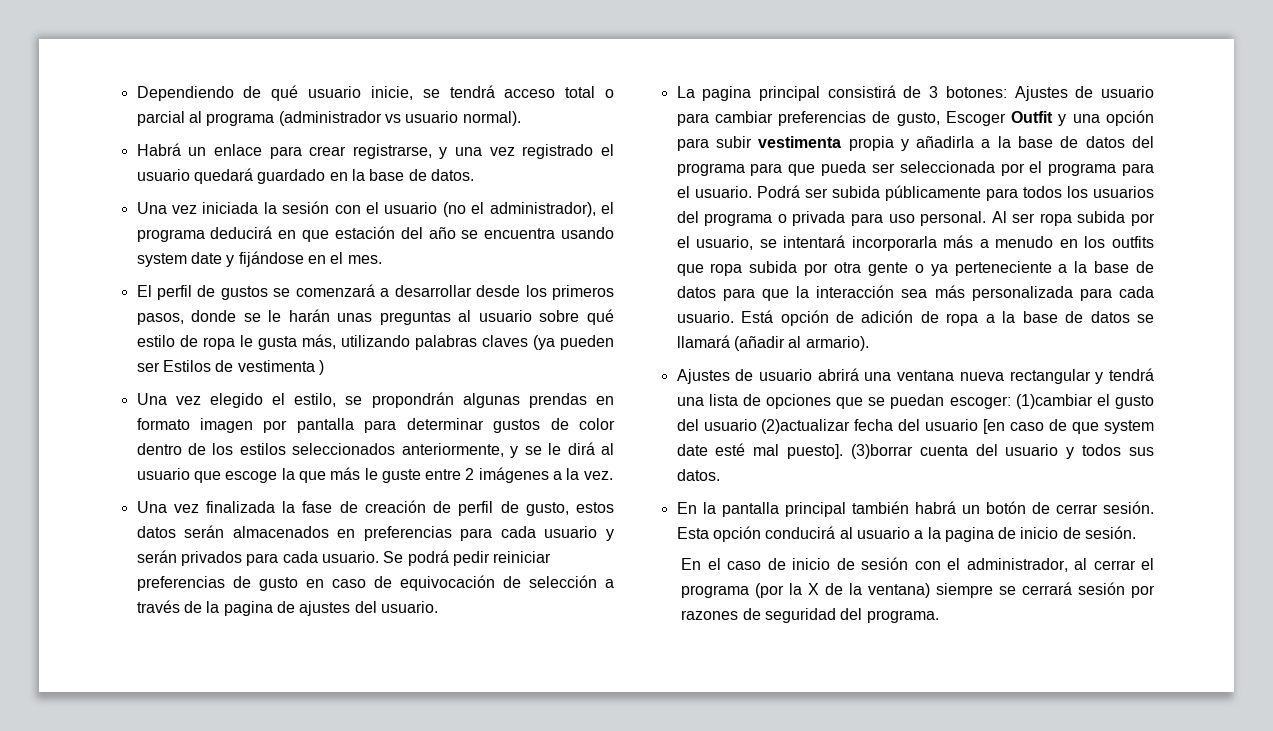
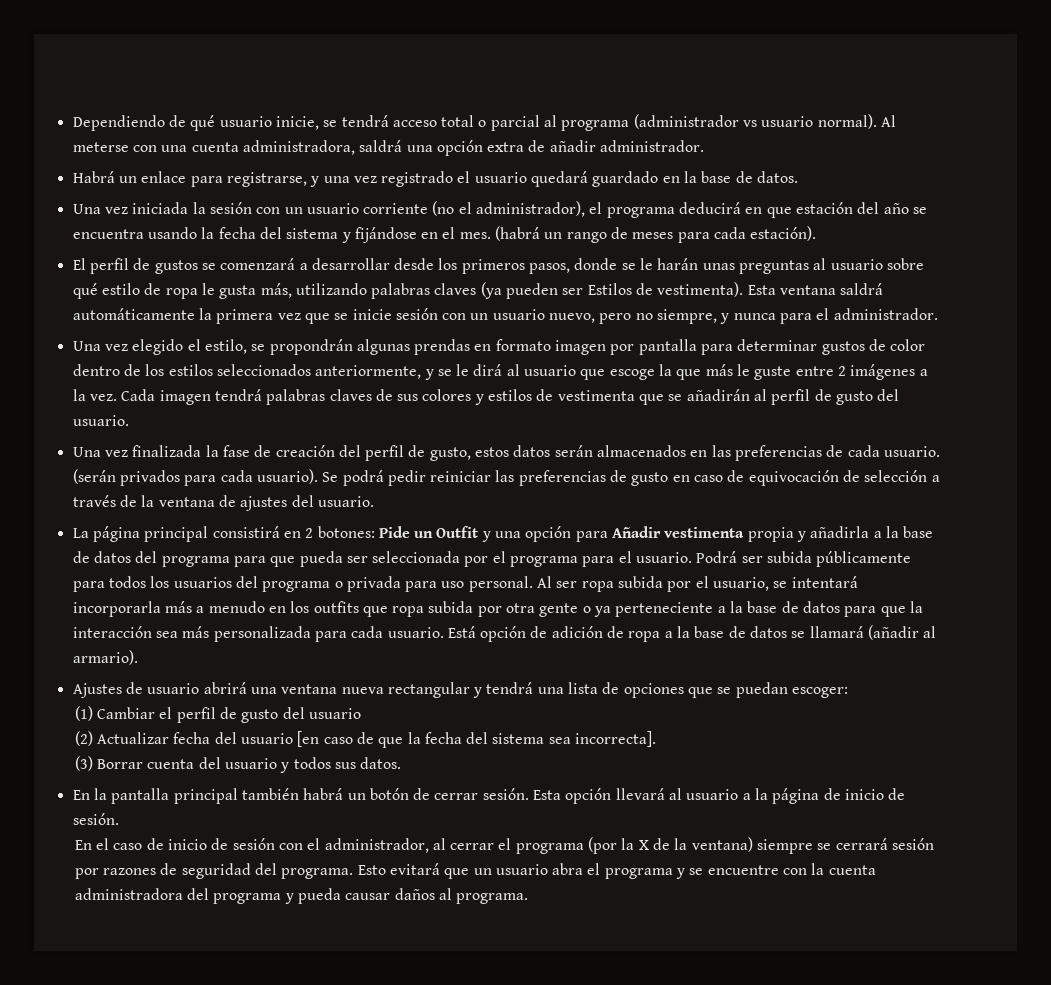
+ Al meterse con una cuenta administradora, saldrá una opción extra de añadir administrador.
- Habrá un enlace para crear registrarse, y una vez registrado el usuario quedará guardado en la base de datos.
+ Habrá un enlace para registrarse, y una vez registrado el usuario quedará guardado en la base de datos.
- Una vez iniciada la sesión con el usuario (no el administrador), el programa deducirá en que estación del año se encuentra usando system date y fijándose en el mes.
+ Una vez iniciada la sesión con un usuario corriente (no el administrador), el programa deducirá en que estación del año se encuentra usando la fecha del sistema y fijándose en el mes. (habrá un rango de meses para cada estación).
- El perfil de gustos se comenzará a desarrollar desde los primeros pasos, donde se le harán unas preguntas al usuario sobre qué estilo de ropa le gusta más, utilizando palabras claves (ya pueden ser Estilos de vestimenta )
+ El perfil de gustos se comenzará a desarrollar desde los primeros pasos, donde se le harán unas preguntas al usuario sobre qué estilo de ropa le gusta más, utilizando palabras claves (ya pueden ser Estilos de vestimenta). Esta ventana saldrá automáticamente la primera vez que se inicie sesión con un usuario nuevo, pero no siempre, y nunca para el administrador.
+ Cada imagen tendrá palabras claves de sus colores y estilos de vestimenta que se añadirán al perfil de gusto del usuario.
- Una vez finalizada la fase de creación de perfil de gusto, estos datos serán almacenados en preferencias para cada usuario y serán privados para cada usuario.
+ Una vez finalizada la fase de creación del perfil de gusto, estos datos serán almacenados en las preferencias de cada usuario. (serán privados para cada usuario).
- Se podrá pedir reiniciar preferencias de gusto en caso de equivocación de selección a través de la pagina de ajustes del usuario.
+ Se podrá pedir reiniciar las preferencias de gusto en caso de equivocación de selección a través de la ventana de ajustes del usuario.
- La pagina principal consistirá de 3 botones: Ajustes de usuario para cambiar preferencias de gusto, Escoger Outfit y una opción para subir vestimenta propia y añadirla a la base de datos del programa para que pueda ser seleccionada por el programa para el usuario.
+ La página principal consistirá en 2 botones: Pide un Outfit y una opción para Añadir vestimenta propia y añadirla a la base de datos del programa para que pueda ser seleccionada por el programa para el usuario.
- Ajustes de usuario abrirá una ventana nueva rectangular y tendrá una lista de opciones que se puedan escoger: (1)cambiar el gusto del usuario (2)actualizar fecha del usuario [en caso de que system date esté mal puesto]. (3)borrar cuenta del usuario y todos sus datos.
+ Ajustes de usuario abrirá una ventana nueva rectangular y tendrá una lista de opciones que se puedan escoger:
+ (1) Cambiar el perfil de gusto del usuario
+ (2) Actualizar fecha del usuario [en caso de que la fecha del sistema sea incorrecta].
+ (3) Borrar cuenta del usuario y todos sus datos.
- Esta opción conducirá al usuario a la pagina de inicio de sesión.
+ Esta opción llevará al usuario a la página de inicio de sesión.
+ Esto evitará que un usuario abra el programa y se encuentre con la cuenta administradora del programa y pueda causar daños al programa.

